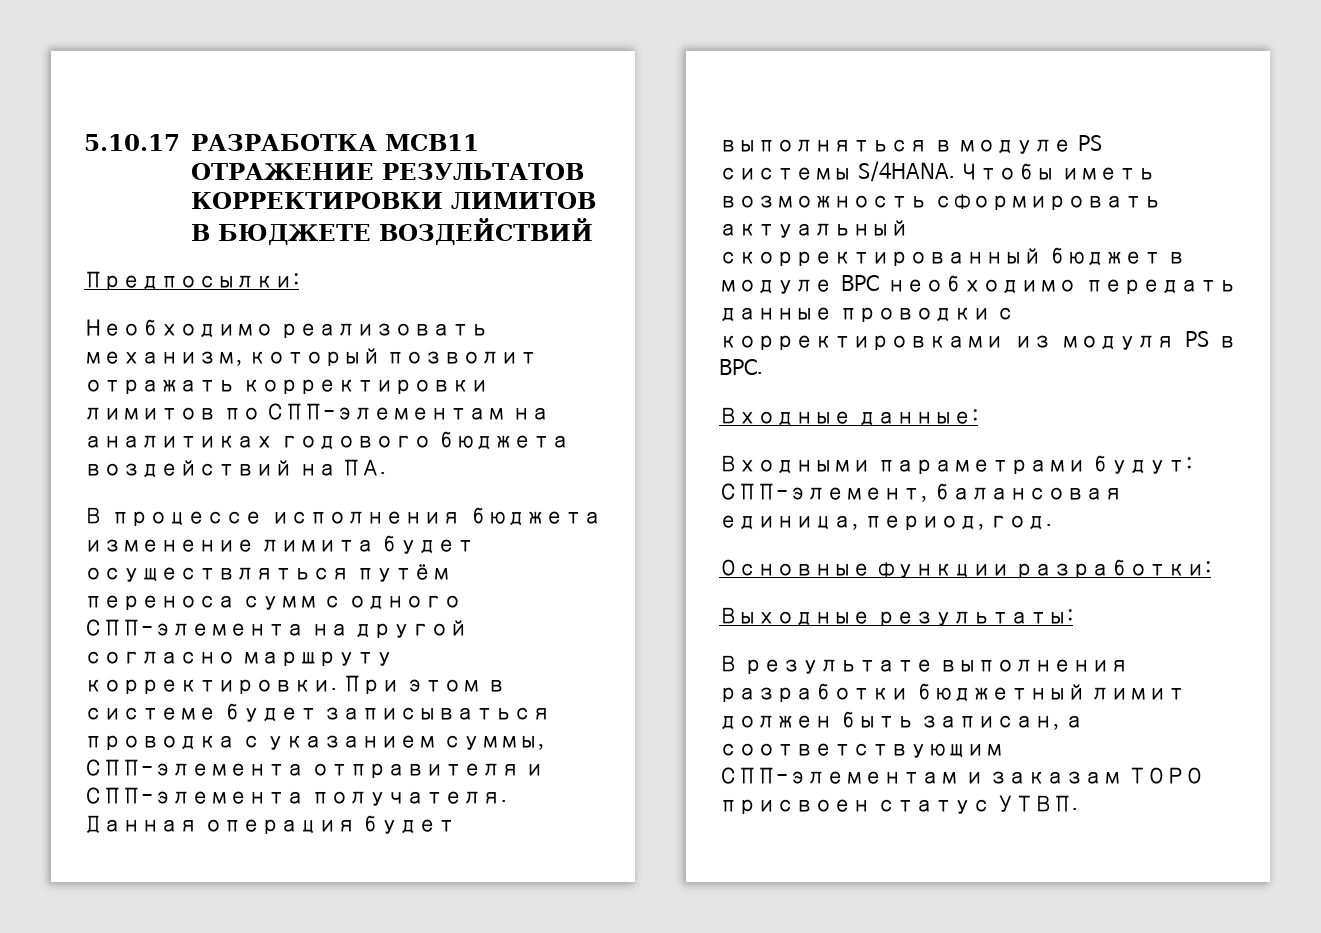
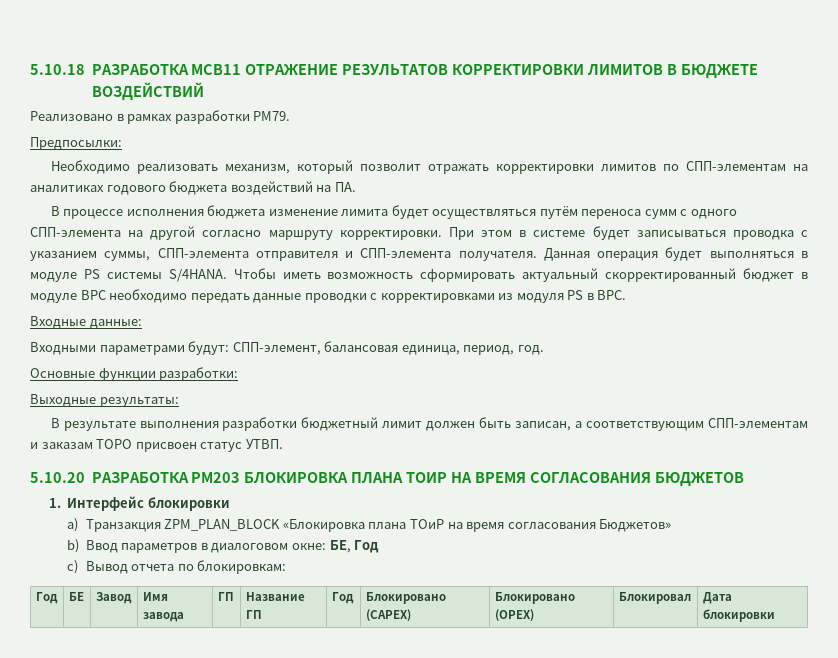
- 5.10.17 РАЗРАБОТКА MCB11 ОТРАЖЕНИЕ РЕЗУЛЬТАТОВ КОРРЕКТИРОВКИ ЛИМИТОВ В БЮДЖЕТЕ ВОЗДЕЙСТВИЙ
+ 5.10.18 РАЗРАБОТКА MCB11 ОТРАЖЕНИЕ РЕЗУЛЬТАТОВ КОРРЕКТИРОВКИ ЛИМИТОВ В БЮДЖЕТЕ ВОЗДЕЙСТВИЙ
+ Реализовано в рамках разработки PM79.
+ 5.10.20 РАЗРАБОТКА PM203 БЛОКИРОВКА ПЛАНА ТОИР НА ВРЕМЯ СОГЛАСОВАНИЯ БЮДЖЕТОВ
+ 1. Интерфейс блокировки
+ a) Транзакция ZPM_PLAN_BLOCK «Блокировка плана ТОиР на время согласования Бюджетов»
+ b) Ввод параметров в диалоговом окне: БЕ, Год
+ c) Вывод отчета по блокировкам:
+ Год | БЕ | Завод | Имя завода | ГП | Название ГП | Год | Блокировано (CAPEX) | Блокировано (OPEX) | Блокировал | Дата блокировки

